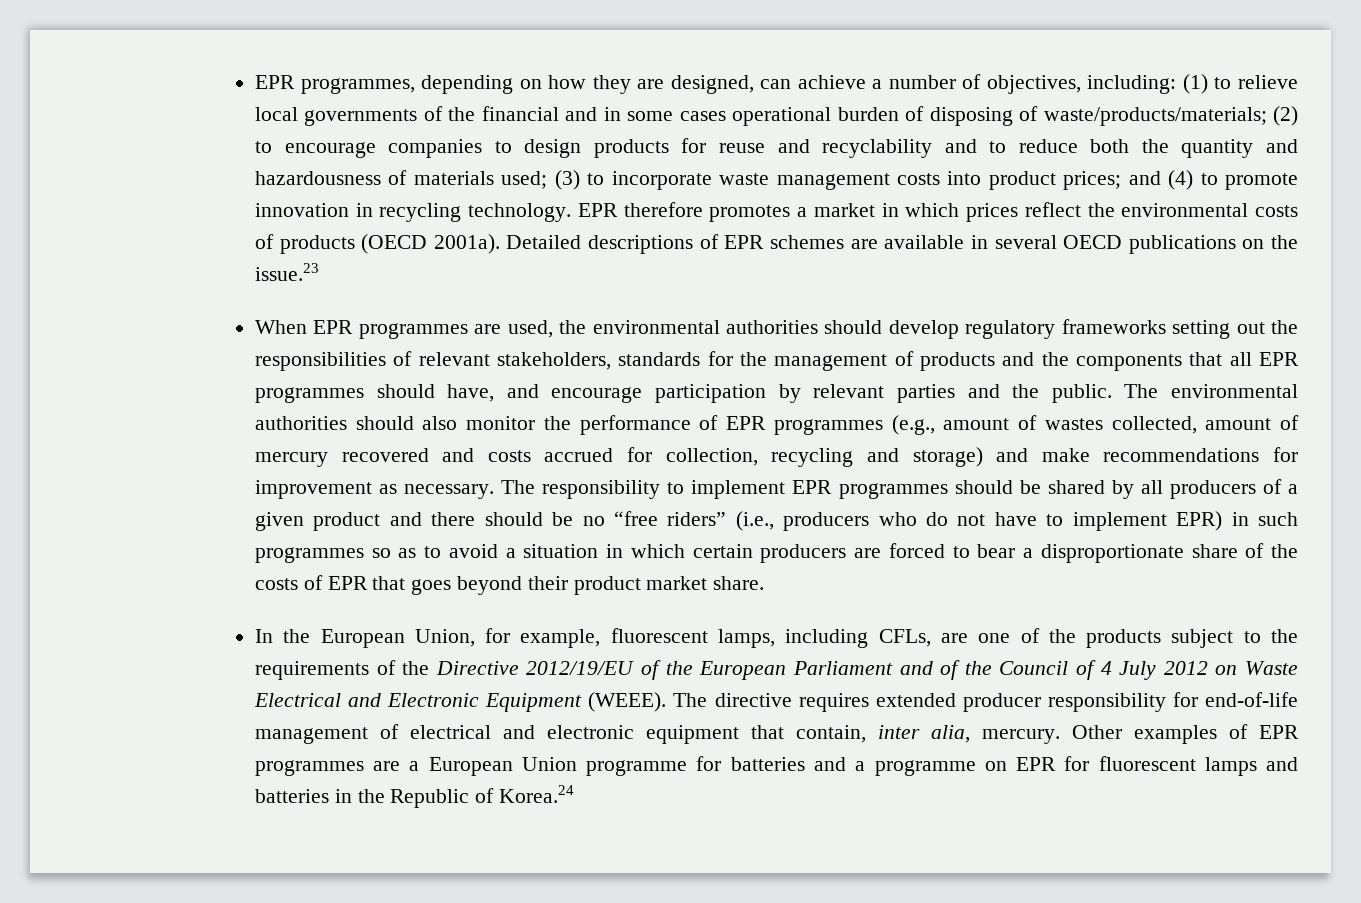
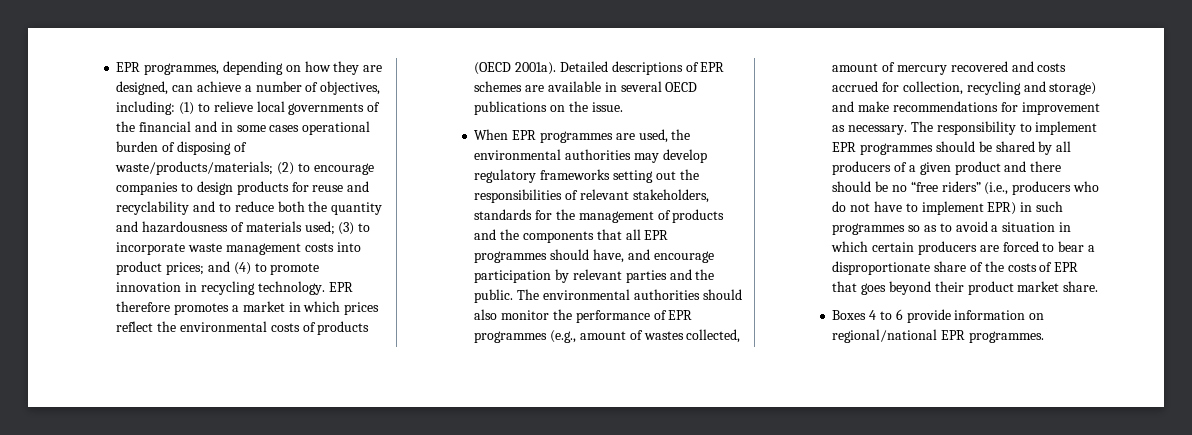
- Detailed descriptions of EPR schemes are available in several OECD publications on the issue.23
+ Detailed descriptions of EPR schemes are available in several OECD publications on the issue.
- When EPR programmes are used, the environmental authorities should develop regulatory frameworks setting out the responsibilities of relevant stakeholders, standards for the management of products and the components that all EPR programmes should have, and encourage participation by relevant parties and the public.
+ When EPR programmes are used, the environmental authorities may develop regulatory frameworks setting out the responsibilities of relevant stakeholders, standards for the management of products and the components that all EPR programmes should have, and encourage participation by relevant parties and the public.
- In the European Union, for example, fluorescent lamps, including CFLs, are one of the products subject to the requirements of the Directive 2012/19/EU of the European Parliament and of the Council of 4 July 2012 on Waste Electrical and Electronic Equipment (WEEE). The directive requires extended producer responsibility for end-of-life management of electrical and electronic equipment that contain, inter alia, mercury. Other examples of EPR programmes are a European Union programme for batteries and a programme on EPR for fluorescent lamps and batteries in the Republic of Korea.24
+ Boxes 4 to 6 provide information on regional/national EPR programmes.

